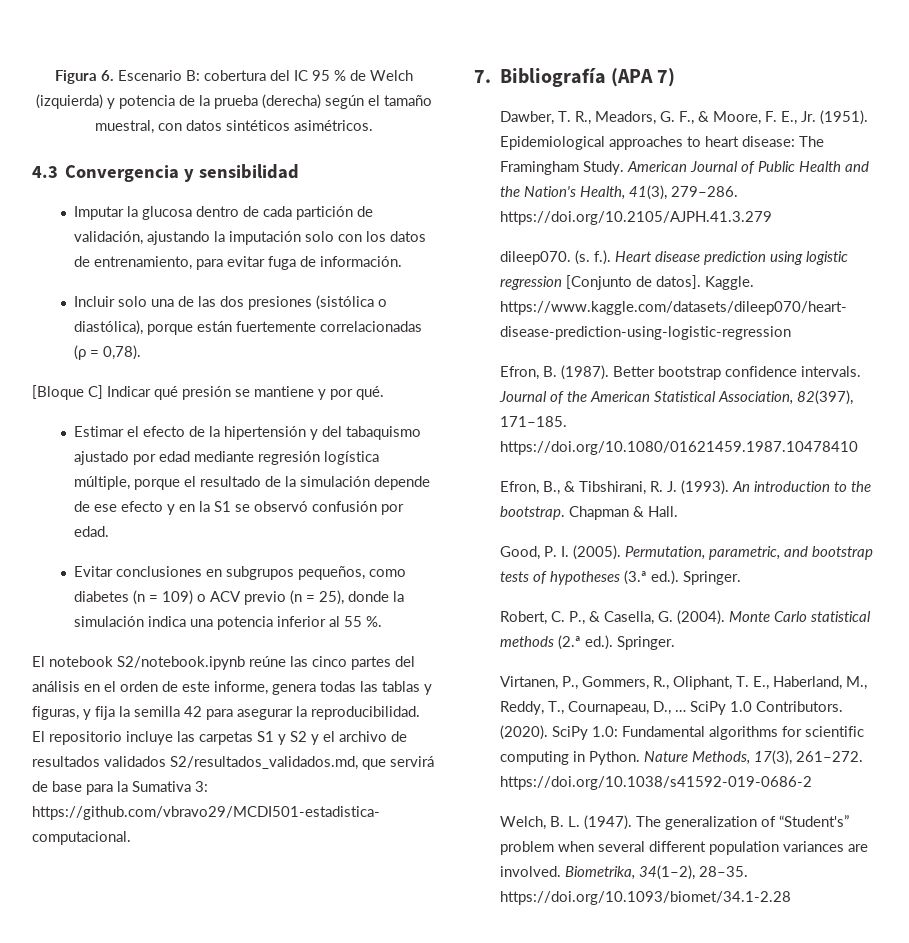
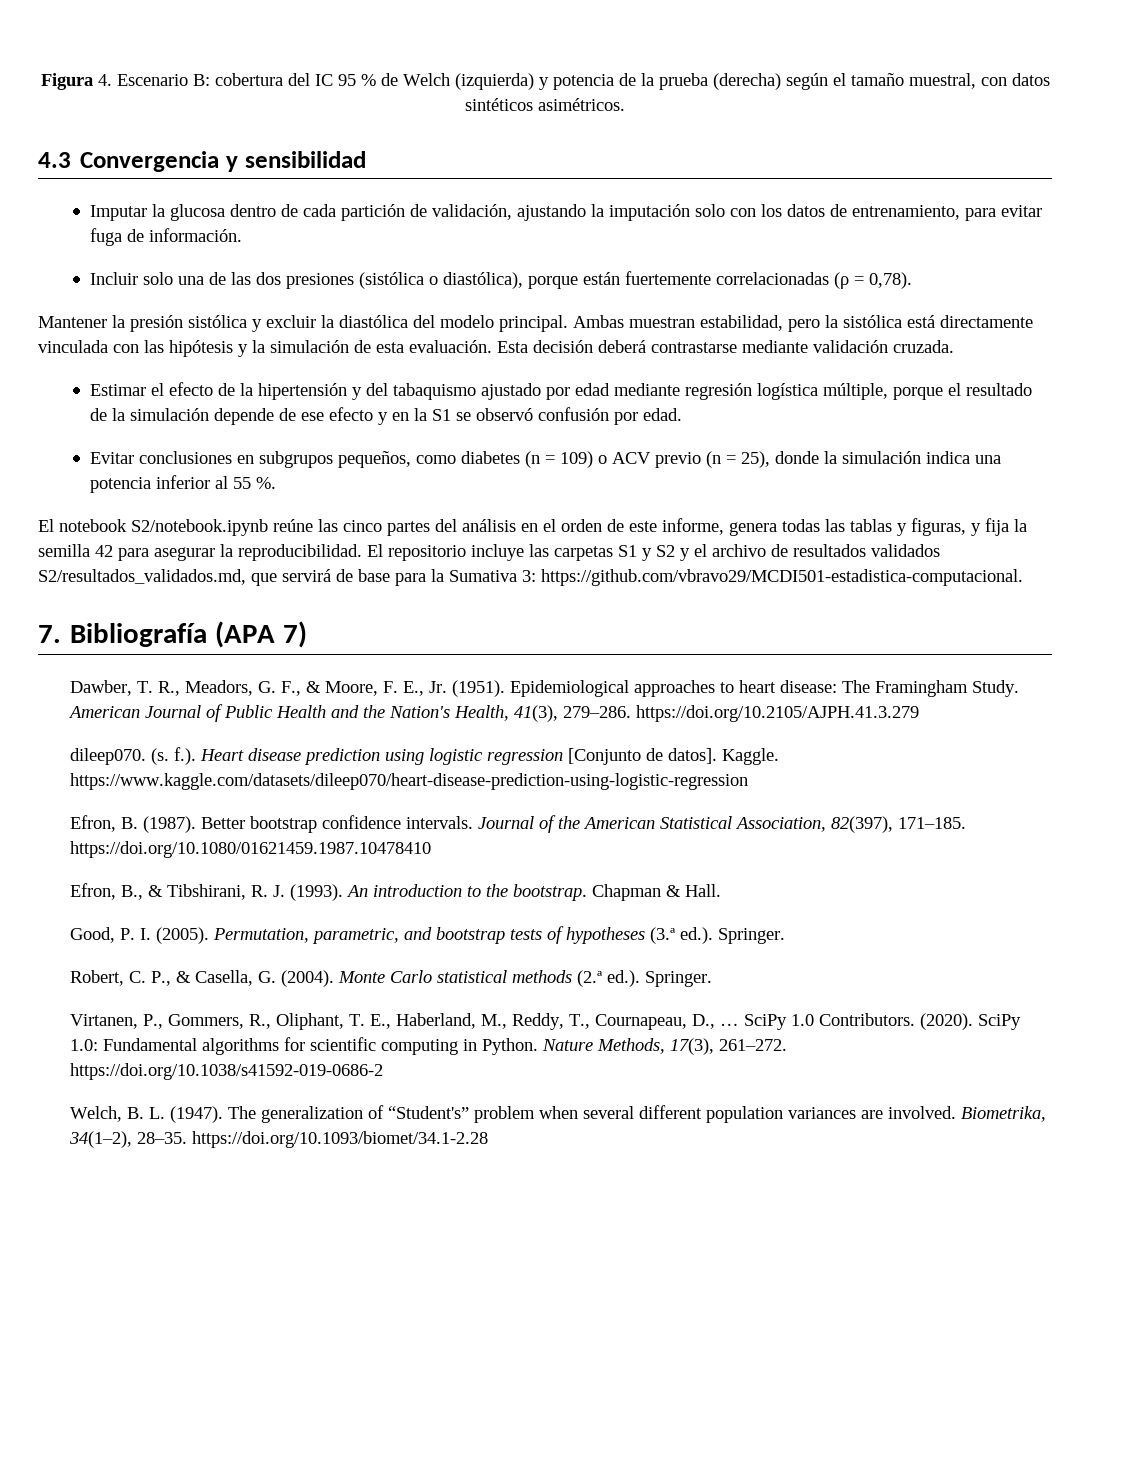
- Figura 6. Escenario B: cobertura del IC 95 % de Welch (izquierda) y potencia de la prueba (derecha) según el tamaño muestral, con datos sintéticos asimétricos.
+ Figura 4. Escenario B: cobertura del IC 95 % de Welch (izquierda) y potencia de la prueba (derecha) según el tamaño muestral, con datos sintéticos asimétricos.
- [Bloque C] Indicar qué presión se mantiene y por qué.
+ Mantener la presión sistólica y excluir la diastólica del modelo principal. Ambas muestran estabilidad, pero la sistólica está directamente vinculada con las hipótesis y la simulación de esta evaluación. Esta decisión deberá contrastarse mediante validación cruzada.

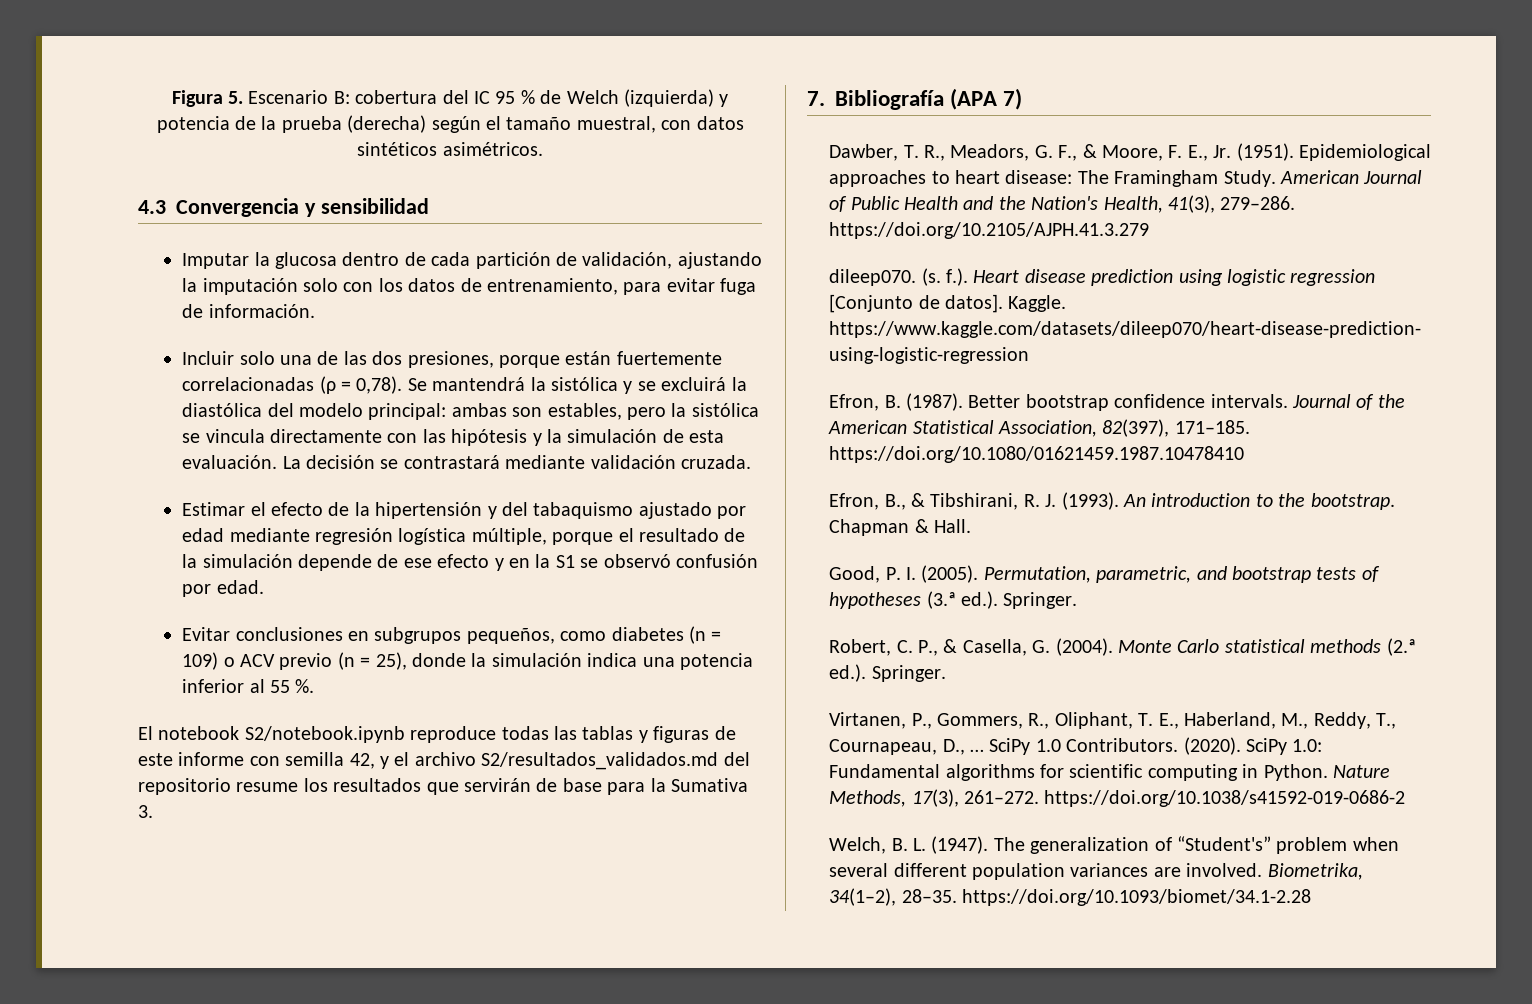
- Figura 4. Escenario B: cobertura del IC 95 % de Welch (izquierda) y potencia de la prueba (derecha) según el tamaño muestral, con datos sintéticos asimétricos.
+ Figura 5. Escenario B: cobertura del IC 95 % de Welch (izquierda) y potencia de la prueba (derecha) según el tamaño muestral, con datos sintéticos asimétricos.
- Incluir solo una de las dos presiones (sistólica o diastólica), porque están fuertemente correlacionadas (ρ = 0,78).
- Mantener la presión sistólica y excluir la diastólica del modelo principal. Ambas muestran estabilidad, pero la sistólica está directamente vinculada con las hipótesis y la simulación de esta evaluación.
+ Incluir solo una de las dos presiones, porque están fuertemente correlacionadas (ρ = 0,78). Se mantendrá la sistólica y se excluirá la diastólica del modelo principal: ambas son estables, pero la sistólica se vincula directamente con las hipótesis y la simulación de esta evaluación.
- Esta decisión deberá contrastarse mediante validación cruzada.
+ La decisión se contrastará mediante validación cruzada.
- El notebook S2/notebook.ipynb reúne las cinco partes del análisis en el orden de este informe, genera todas las tablas y figuras, y fija la semilla 42 para asegurar la reproducibilidad. El repositorio incluye las carpetas S1 y S2 y el archivo de resultados validados S2/resultados_validados.md, que servirá de base para la Sumativa 3: https://github.com/vbravo29/MCDI501-estadistica-computacional.
+ El notebook S2/notebook.ipynb reproduce todas las tablas y figuras de este informe con semilla 42, y el archivo S2/resultados_validados.md del repositorio resume los resultados que servirán de base para la Sumativa 3.

